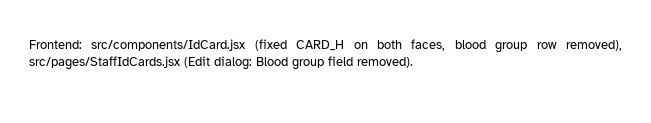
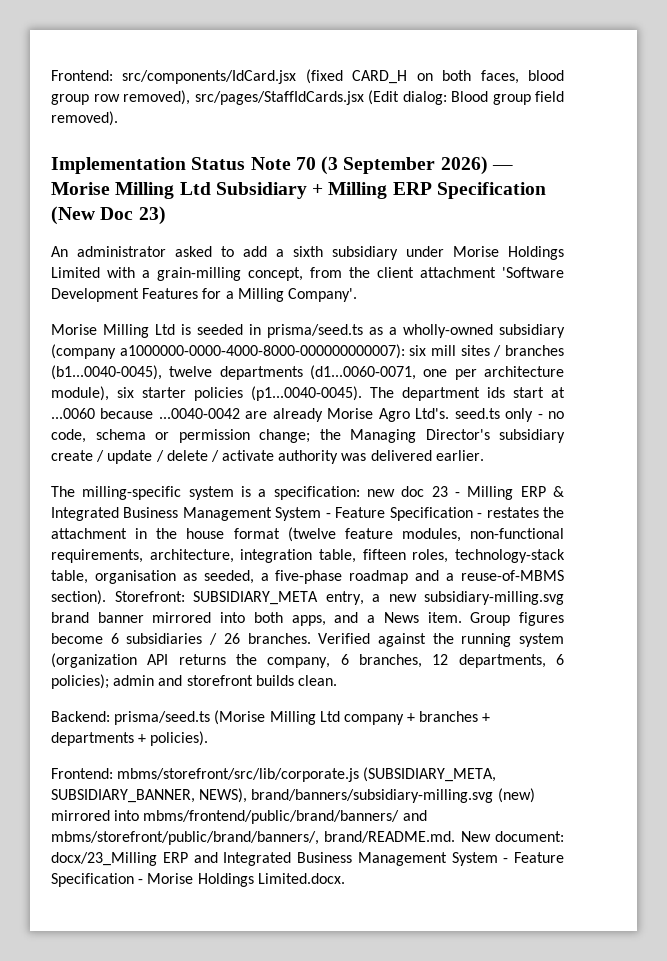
+ Implementation Status Note 70 (3 September 2026) — Morise Milling Ltd Subsidiary + Milling ERP Specification (New Doc 23)
+ An administrator asked to add a sixth subsidiary under Morise Holdings Limited with a grain-milling concept, from the client attachment 'Software Development Features for a Milling Company'.
+ Morise Milling Ltd is seeded in prisma/seed.ts as a wholly-owned subsidiary (company a1000000-0000-4000-8000-000000000007): six mill sites / branches (b1...0040-0045), twelve departments (d1...0060-0071, one per architecture module), six starter policies (p1...0040-0045). The department ids start at ...0060 because ...0040-0042 are already Morise Agro Ltd's. seed.ts only - no code, schema or permission change; the Managing Director's subsidiary create / update / delete / activate authority was delivered earlier.
+ The milling-specific system is a specification: new doc 23 - Milling ERP & Integrated Business Management System - Feature Specification - restates the attachment in the house format (twelve feature modules, non-functional requirements, architecture, integration table, fifteen roles, technology-stack table, organisation as seeded, a five-phase roadmap and a reuse-of-MBMS section). Storefront: SUBSIDIARY_META entry, a new subsidiary-milling.svg brand banner mirrored into both apps, and a News item. Group figures become 6 subsidiaries / 26 branches. Verified against the running system (organization API returns the company, 6 branches, 12 departments, 6 policies); admin and storefront builds clean.
+ Backend: prisma/seed.ts (Morise Milling Ltd company + branches + departments + policies).
+ Frontend: mbms/storefront/src/lib/corporate.js (SUBSIDIARY_META, SUBSIDIARY_BANNER, NEWS), brand/banners/subsidiary-milling.svg (new) mirrored into mbms/frontend/public/brand/banners/ and mbms/storefront/public/brand/banners/, brand/README.md. New document: docx/23_Milling ERP and Integrated Business Management System - Feature Specification - Morise Holdings Limited.docx.

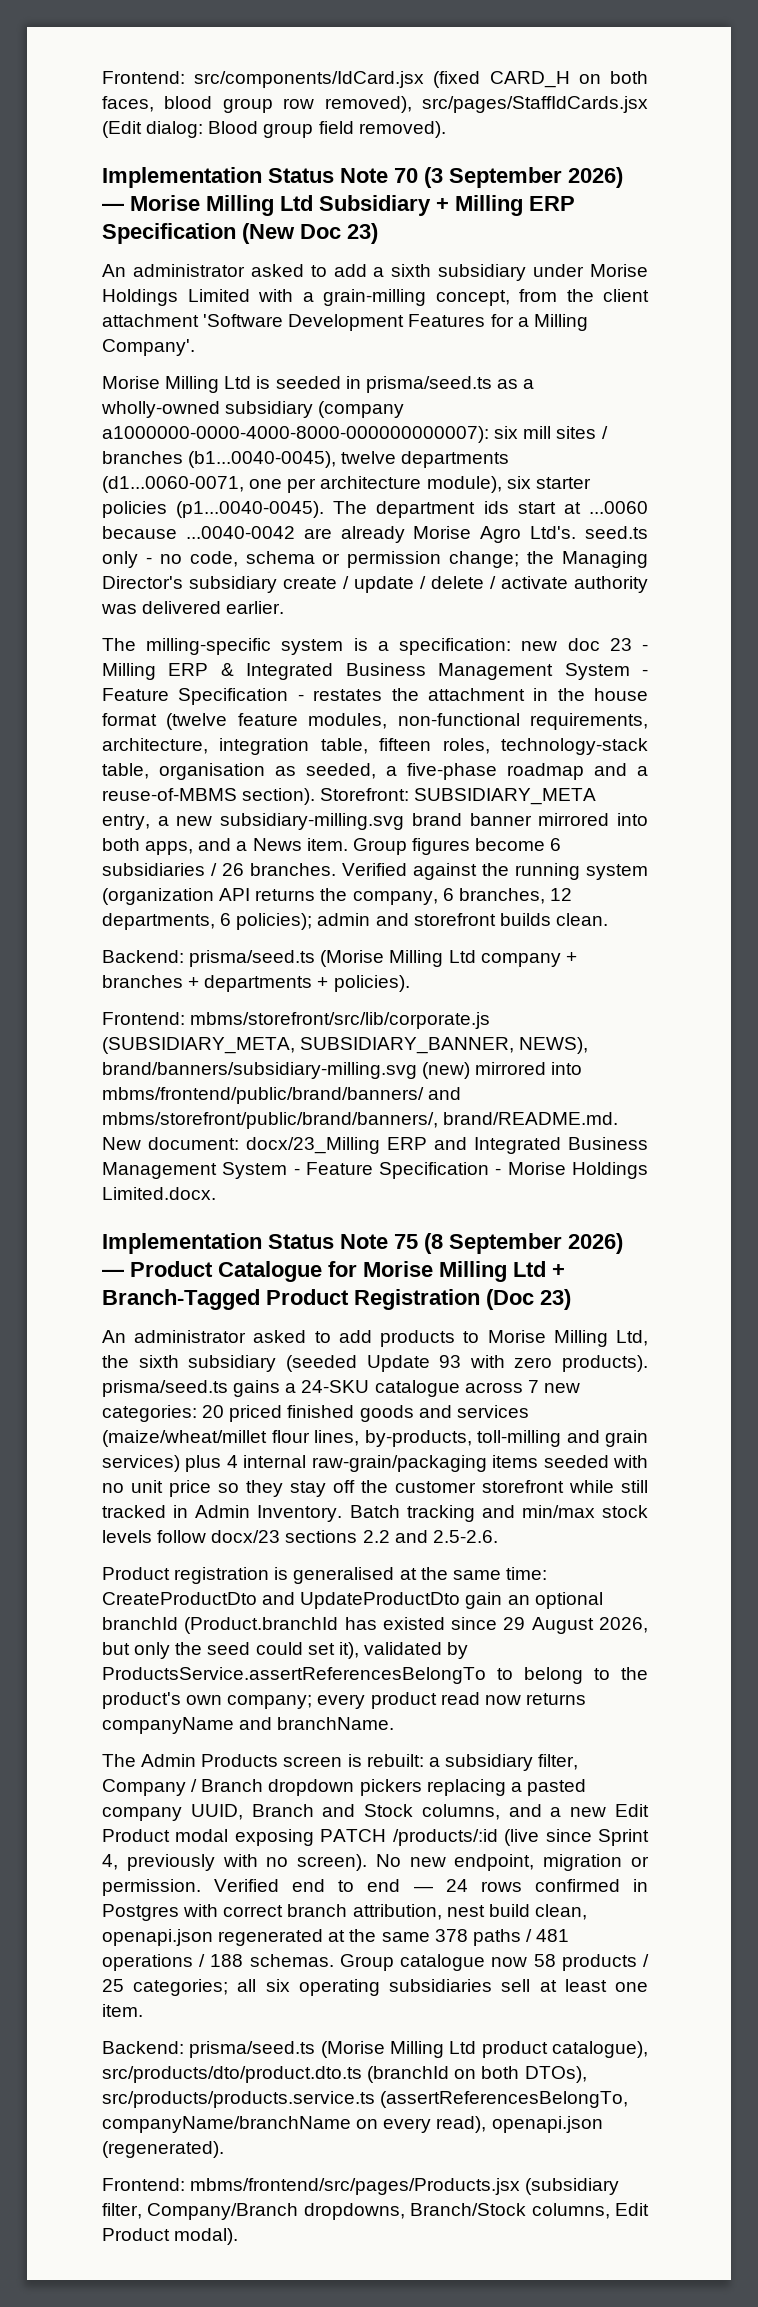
+ Implementation Status Note 75 (8 September 2026) — Product Catalogue for Morise Milling Ltd + Branch-Tagged Product Registration (Doc 23)
+ An administrator asked to add products to Morise Milling Ltd, the sixth subsidiary (seeded Update 93 with zero products). prisma/seed.ts gains a 24-SKU catalogue across 7 new categories: 20 priced finished goods and services (maize/wheat/millet flour lines, by-products, toll-milling and grain services) plus 4 internal raw-grain/packaging items seeded with no unit price so they stay off the customer storefront while still tracked in Admin Inventory. Batch tracking and min/max stock levels follow docx/23 sections 2.2 and 2.5-2.6.
+ Product registration is generalised at the same time: CreateProductDto and UpdateProductDto gain an optional branchId (Product.branchId has existed since 29 August 2026, but only the seed could set it), validated by ProductsService.assertReferencesBelongTo to belong to the product's own company; every product read now returns companyName and branchName.
+ The Admin Products screen is rebuilt: a subsidiary filter, Company / Branch dropdown pickers replacing a pasted company UUID, Branch and Stock columns, and a new Edit Product modal exposing PATCH /products/:id (live since Sprint 4, previously with no screen). No new endpoint, migration or permission. Verified end to end — 24 rows confirmed in Postgres with correct branch attribution, nest build clean, openapi.json regenerated at the same 378 paths / 481 operations / 188 schemas. Group catalogue now 58 products / 25 categories; all six operating subsidiaries sell at least one item.
+ Backend: prisma/seed.ts (Morise Milling Ltd product catalogue), src/products/dto/product.dto.ts (branchId on both DTOs), src/products/products.service.ts (assertReferencesBelongTo, companyName/branchName on every read), openapi.json (regenerated).
+ Frontend: mbms/frontend/src/pages/Products.jsx (subsidiary filter, Company/Branch dropdowns, Branch/Stock columns, Edit Product modal).

